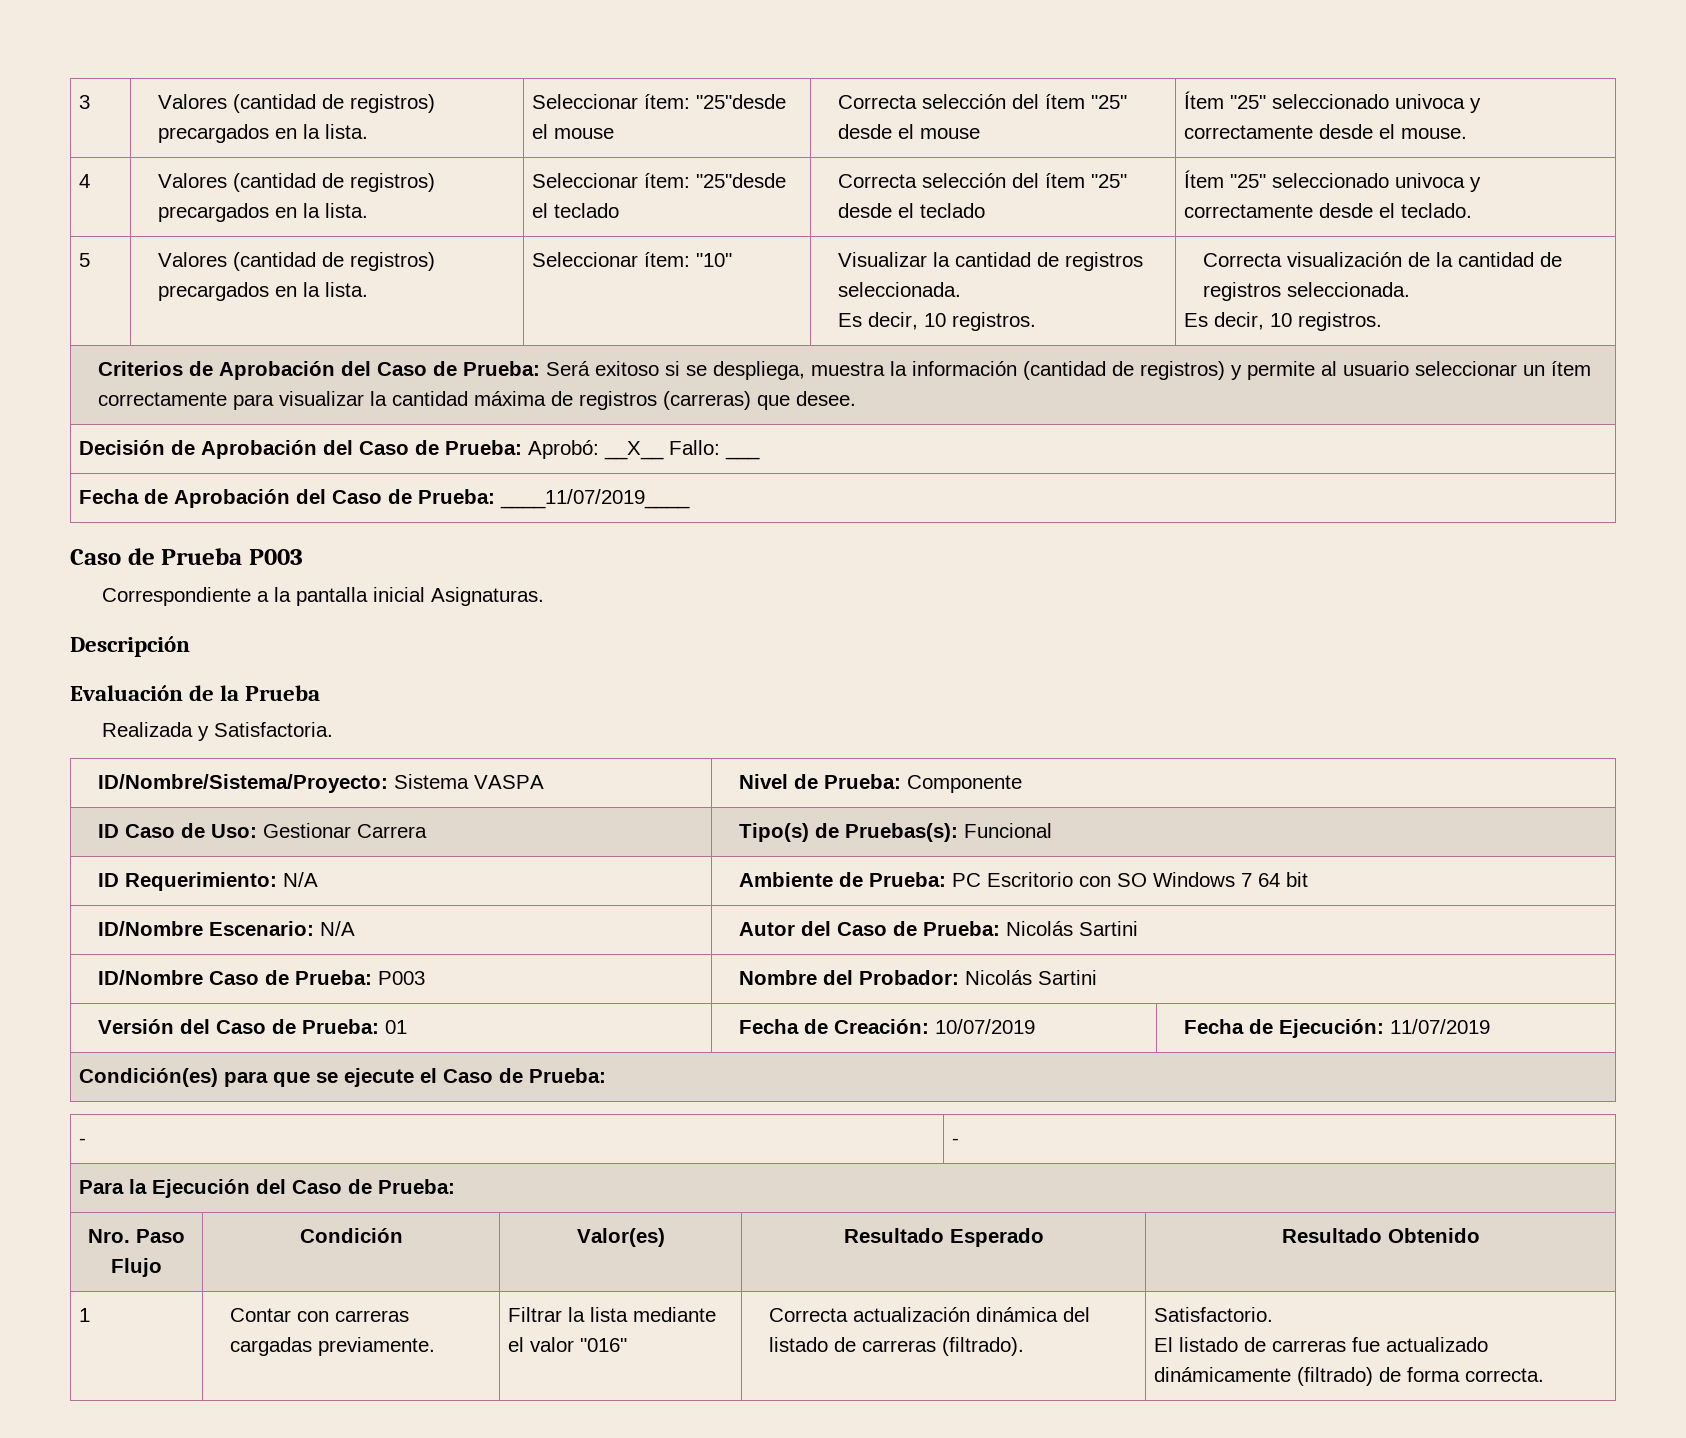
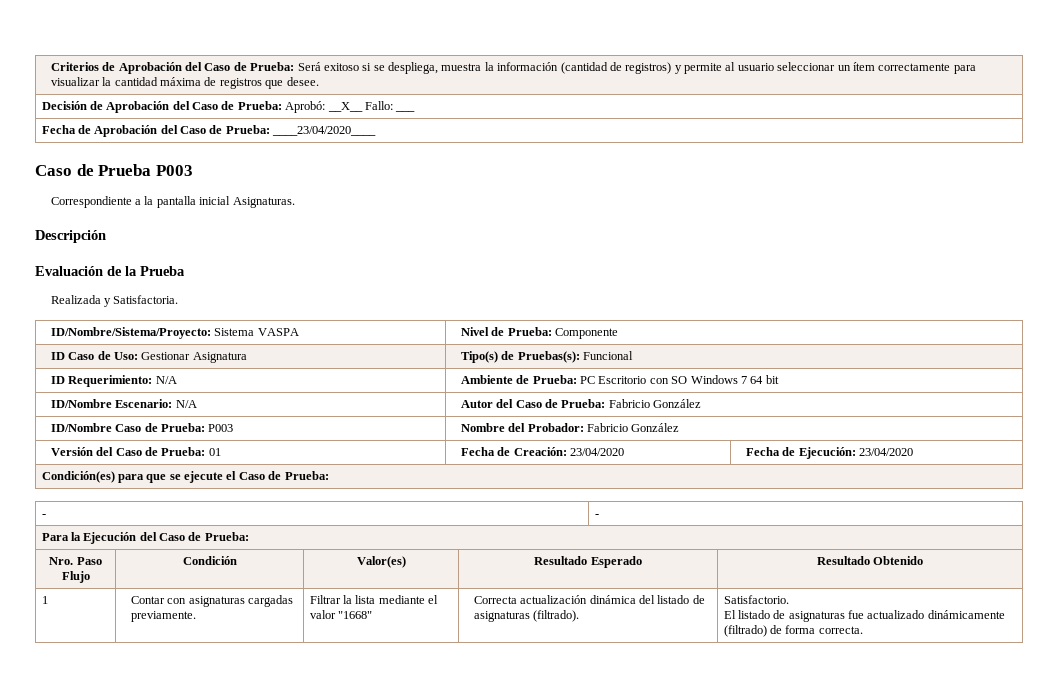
- 3 | Valores (cantidad de registros) precargados en la lista. | Seleccionar ítem: "25"desde el mouse | Correcta selección del ítem "25" desde el mouse | Ítem "25" seleccionado univoca y correctamente desde el mouse.
- 4 | Valores (cantidad de registros) precargados en la lista. | Seleccionar ítem: "25"desde el teclado | Correcta selección del ítem "25" desde el teclado | Ítem "25" seleccionado univoca y correctamente desde el teclado.
- 5 | Valores (cantidad de registros) precargados en la lista. | Seleccionar ítem: "10" | Visualizar la cantidad de registros seleccionada.
- Es decir, 10 registros. | Correcta visualización de la cantidad de registros seleccionada.
- Es decir, 10 registros.
- Criterios de Aprobación del Caso de Prueba: Será exitoso si se despliega, muestra la información (cantidad de registros) y permite al usuario seleccionar un ítem correctamente para visualizar la cantidad máxima de registros (carreras) que desee.
+ Criterios de Aprobación del Caso de Prueba: Será exitoso si se despliega, muestra la información (cantidad de registros) y permite al usuario seleccionar un ítem correctamente para visualizar la cantidad máxima de registros que desee.
- Fecha de Aprobación del Caso de Prueba: ____11/07/2019____
+ Fecha de Aprobación del Caso de Prueba: ____23/04/2020____
- ID Caso de Uso: Gestionar Carrera | Tipo(s) de Pruebas(s): Funcional
+ ID Caso de Uso: Gestionar Asignatura | Tipo(s) de Pruebas(s): Funcional
- ID/Nombre Escenario: N/A | Autor del Caso de Prueba: Nicolás Sartini
+ ID/Nombre Escenario: N/A | Autor del Caso de Prueba: Fabricio González
- ID/Nombre Caso de Prueba: P003 | Nombre del Probador: Nicolás Sartini
+ ID/Nombre Caso de Prueba: P003 | Nombre del Probador: Fabricio González
- Versión del Caso de Prueba: 01 | Fecha de Creación: 10/07/2019 | Fecha de Ejecución: 11/07/2019
+ Versión del Caso de Prueba: 01 | Fecha de Creación: 23/04/2020 | Fecha de Ejecución: 23/04/2020
- 1 | Contar con carreras cargadas previamente. | Filtrar la lista mediante el valor "016" | Correcta actualización dinámica del listado de carreras (filtrado). | Satisfactorio.
- El listado de carreras fue actualizado dinámicamente (filtrado) de forma correcta.
+ 1 | Contar con asignaturas cargadas previamente. | Filtrar la lista mediante el valor "1668" | Correcta actualización dinámica del listado de asignaturas (filtrado). | Satisfactorio.
+ El listado de asignaturas fue actualizado dinámicamente (filtrado) de forma correcta.

